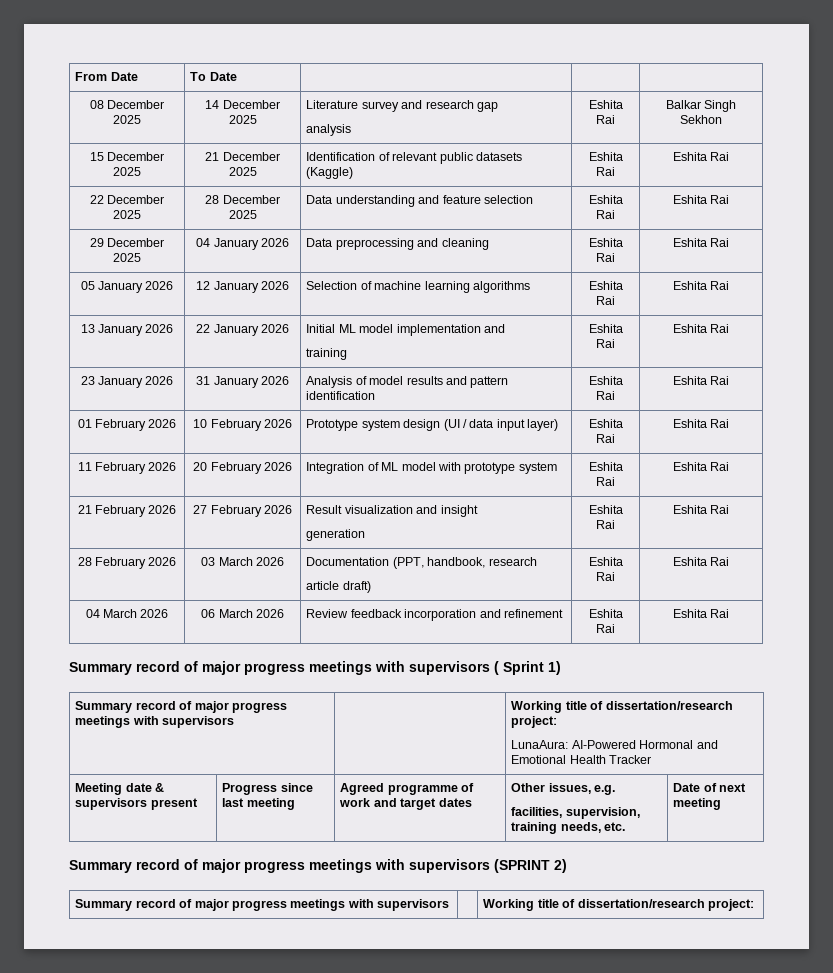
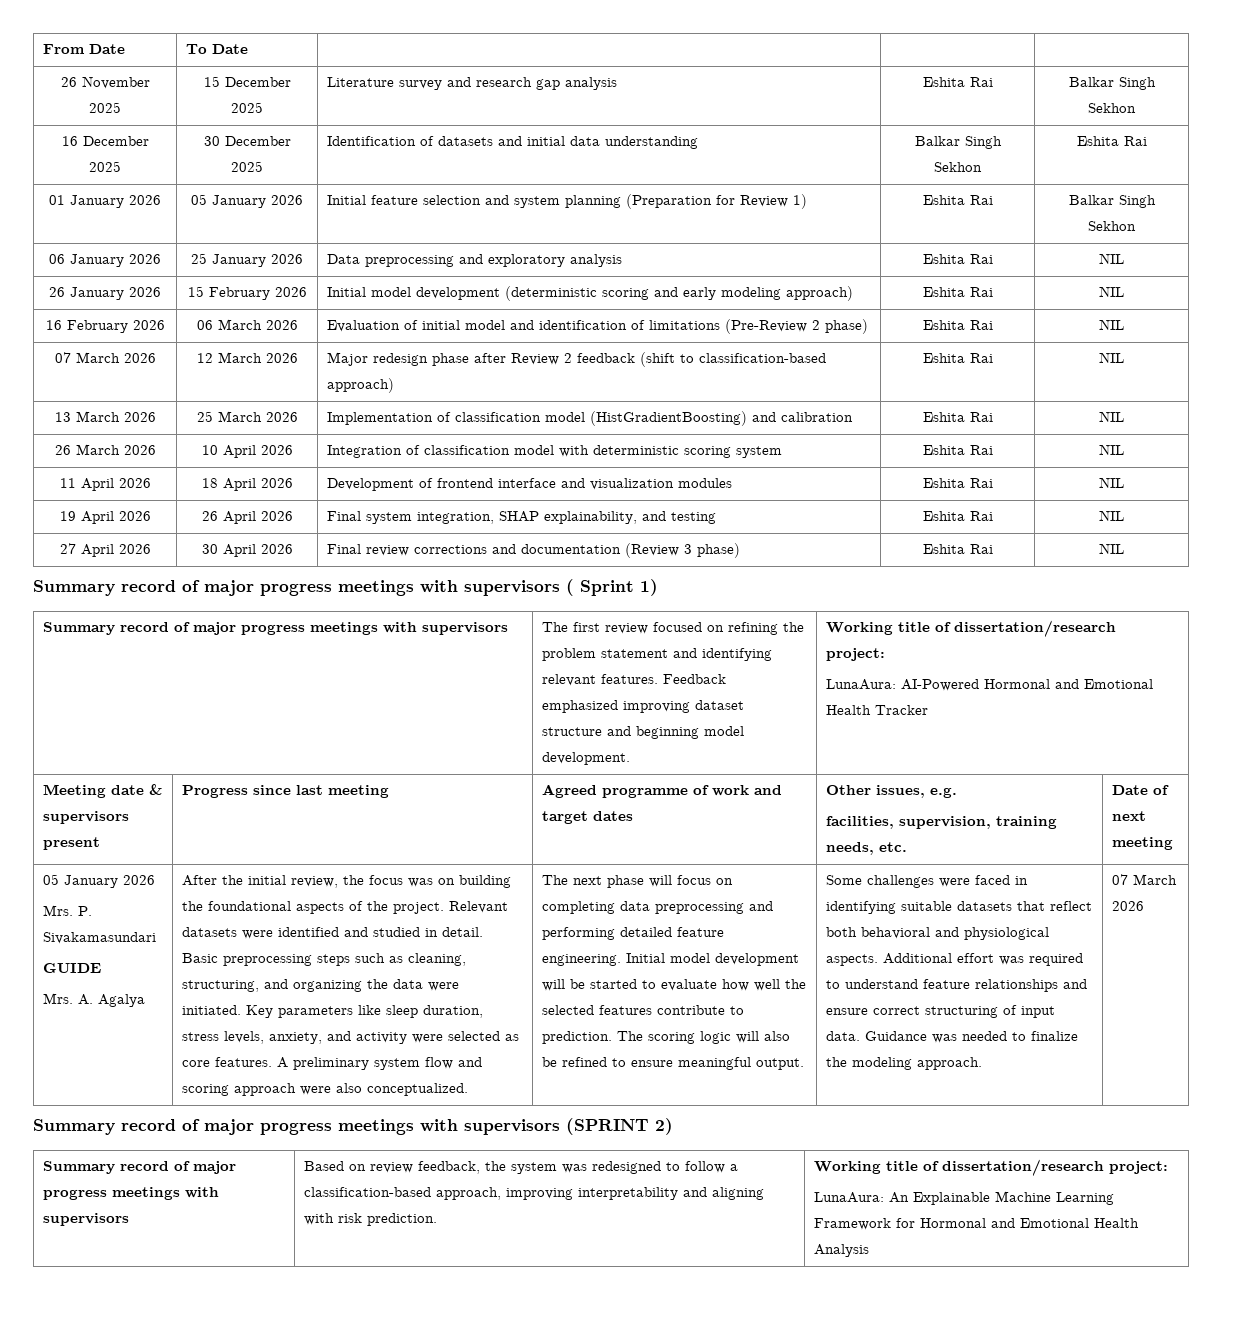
- 08 December 2025 | 14 December 2025 | Literature survey and research gap
- analysis | Eshita Rai | Balkar Singh Sekhon
+ 26 November 2025 | 15 December 2025 | Literature survey and research gap analysis | Eshita Rai | Balkar Singh Sekhon
- 15 December 2025 | 21 December 2025 | Identification of relevant public datasets (Kaggle) | Eshita Rai | Eshita Rai
- 22 December 2025 | 28 December 2025 | Data understanding and feature selection | Eshita Rai | Eshita Rai
- 29 December 2025 | 04 January 2026 | Data preprocessing and cleaning | Eshita Rai | Eshita Rai
- 05 January 2026 | 12 January 2026 | Selection of machine learning algorithms | Eshita Rai | Eshita Rai
- 13 January 2026 | 22 January 2026 | Initial ML model implementation and
- training | Eshita Rai | Eshita Rai
- 23 January 2026 | 31 January 2026 | Analysis of model results and pattern identification | Eshita Rai | Eshita Rai
- 01 February 2026 | 10 February 2026 | Prototype system design (UI / data input layer) | Eshita Rai | Eshita Rai
- 11 February 2026 | 20 February 2026 | Integration of ML model with prototype system | Eshita Rai | Eshita Rai
- 21 February 2026 | 27 February 2026 | Result visualization and insight
- generation | Eshita Rai | Eshita Rai
- 28 February 2026 | 03 March 2026 | Documentation (PPT, handbook, research
- article draft) | Eshita Rai | Eshita Rai
- 04 March 2026 | 06 March 2026 | Review feedback incorporation and refinement | Eshita Rai | Eshita Rai
+ 16 December 2025 | 30 December 2025 | Identification of datasets and initial data understanding | Balkar Singh Sekhon | Eshita Rai
+ 01 January 2026 | 05 January 2026 | Initial feature selection and system planning (Preparation for Review 1) | Eshita Rai | Balkar Singh Sekhon
+ 06 January 2026 | 25 January 2026 | Data preprocessing and exploratory analysis | Eshita Rai | NIL
+ 26 January 2026 | 15 February 2026 | Initial model development (deterministic scoring and early modeling approach) | Eshita Rai | NIL
+ 16 February 2026 | 06 March 2026 | Evaluation of initial model and identification of limitations (Pre-Review 2 phase) | Eshita Rai | NIL
+ 07 March 2026 | 12 March 2026 | Major redesign phase after Review 2 feedback (shift to classification-based approach) | Eshita Rai | NIL
+ 13 March 2026 | 25 March 2026 | Implementation of classification model (HistGradientBoosting) and calibration | Eshita Rai | NIL
+ 26 March 2026 | 10 April 2026 | Integration of classification model with deterministic scoring system | Eshita Rai | NIL
+ 11 April 2026 | 18 April 2026 | Development of frontend interface and visualization modules | Eshita Rai | NIL
+ 19 April 2026 | 26 April 2026 | Final system integration, SHAP explainability, and testing | Eshita Rai | NIL
+ 27 April 2026 | 30 April 2026 | Final review corrections and documentation (Review 3 phase) | Eshita Rai | NIL
+ The first review focused on refining the problem statement and identifying relevant features. Feedback emphasized improving dataset structure and beginning model development.
  Meeting date & supervisors present | Progress since last meeting | Agreed programme of work and target dates | Other issues, e.g.
  facilities, supervision, training needs, etc. | Date of next meeting
+ 05 January 2026
+ Mrs. P. Sivakamasundari
+ GUIDE
+ Mrs. A. Agalya | After the initial review, the focus was on building the foundational aspects of the project. Relevant datasets were identified and studied in detail. Basic preprocessing steps such as cleaning, structuring, and organizing the data were initiated. Key parameters like sleep duration, stress levels, anxiety, and activity were selected as core features. A preliminary system flow and scoring approach were also conceptualized. | The next phase will focus on completing data preprocessing and performing detailed feature engineering. Initial model development will be started to evaluate how well the selected features contribute to prediction. The scoring logic will also be refined to ensure meaningful output. | Some challenges were faced in identifying suitable datasets that reflect both behavioral and physiological aspects. Additional effort was required to understand feature relationships and ensure correct structuring of input data. Guidance was needed to finalize the modeling approach. | 07 March 2026
  Summary record of major progress meetings with supervisors (SPRINT 2)
- Summary record of major progress meetings with supervisors | | Working title of dissertation/research project:
+ Summary record of major progress meetings with supervisors | Based on review feedback, the system was redesigned to follow a classification-based approach, improving interpretability and aligning with risk prediction. | Working title of dissertation/research project:
+ LunaAura: An Explainable Machine Learning Framework for Hormonal and Emotional Health Analysis

